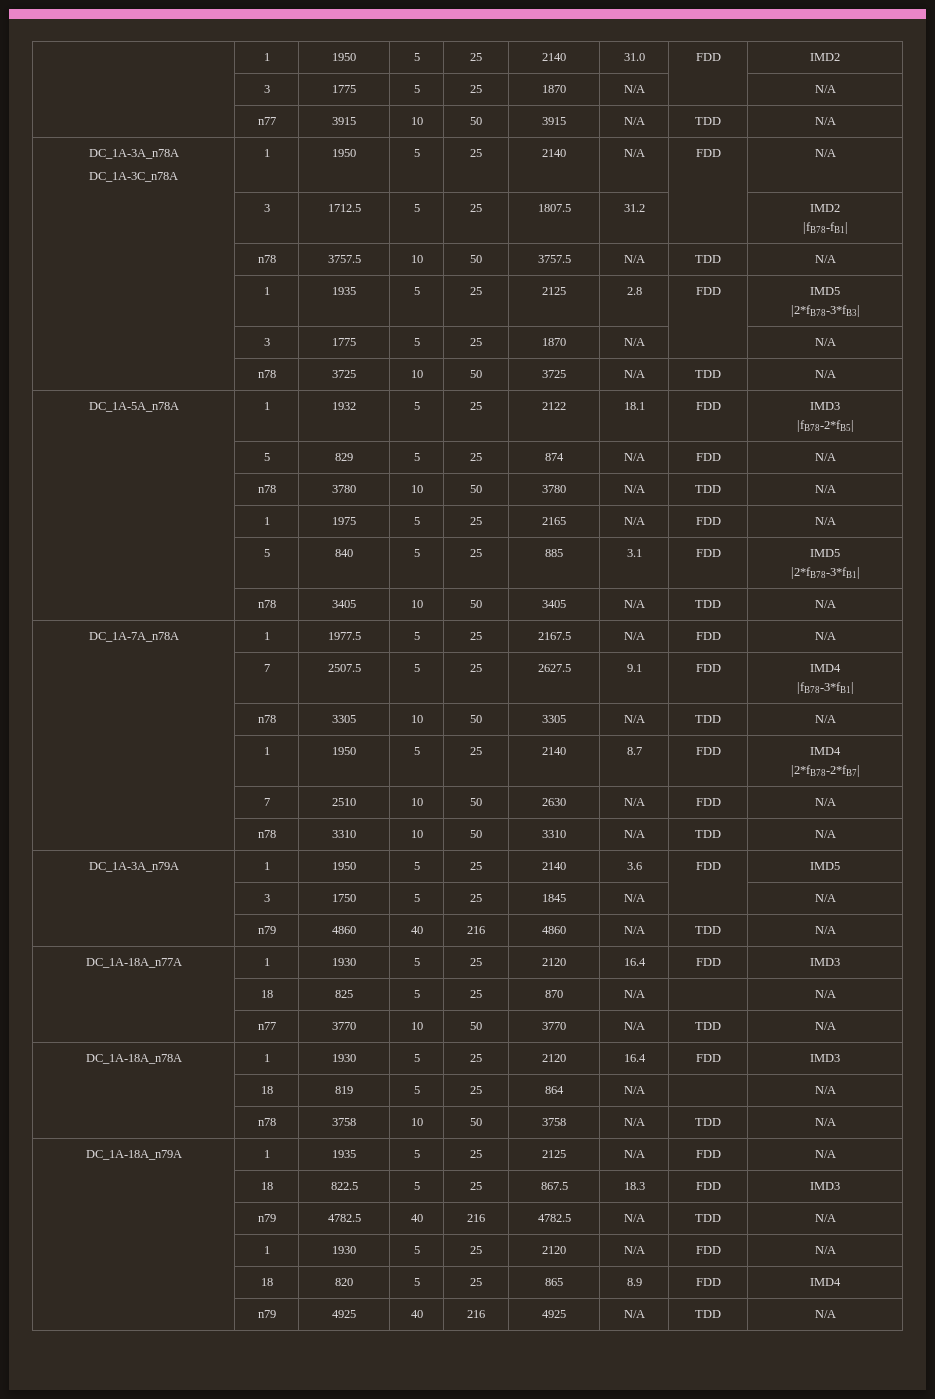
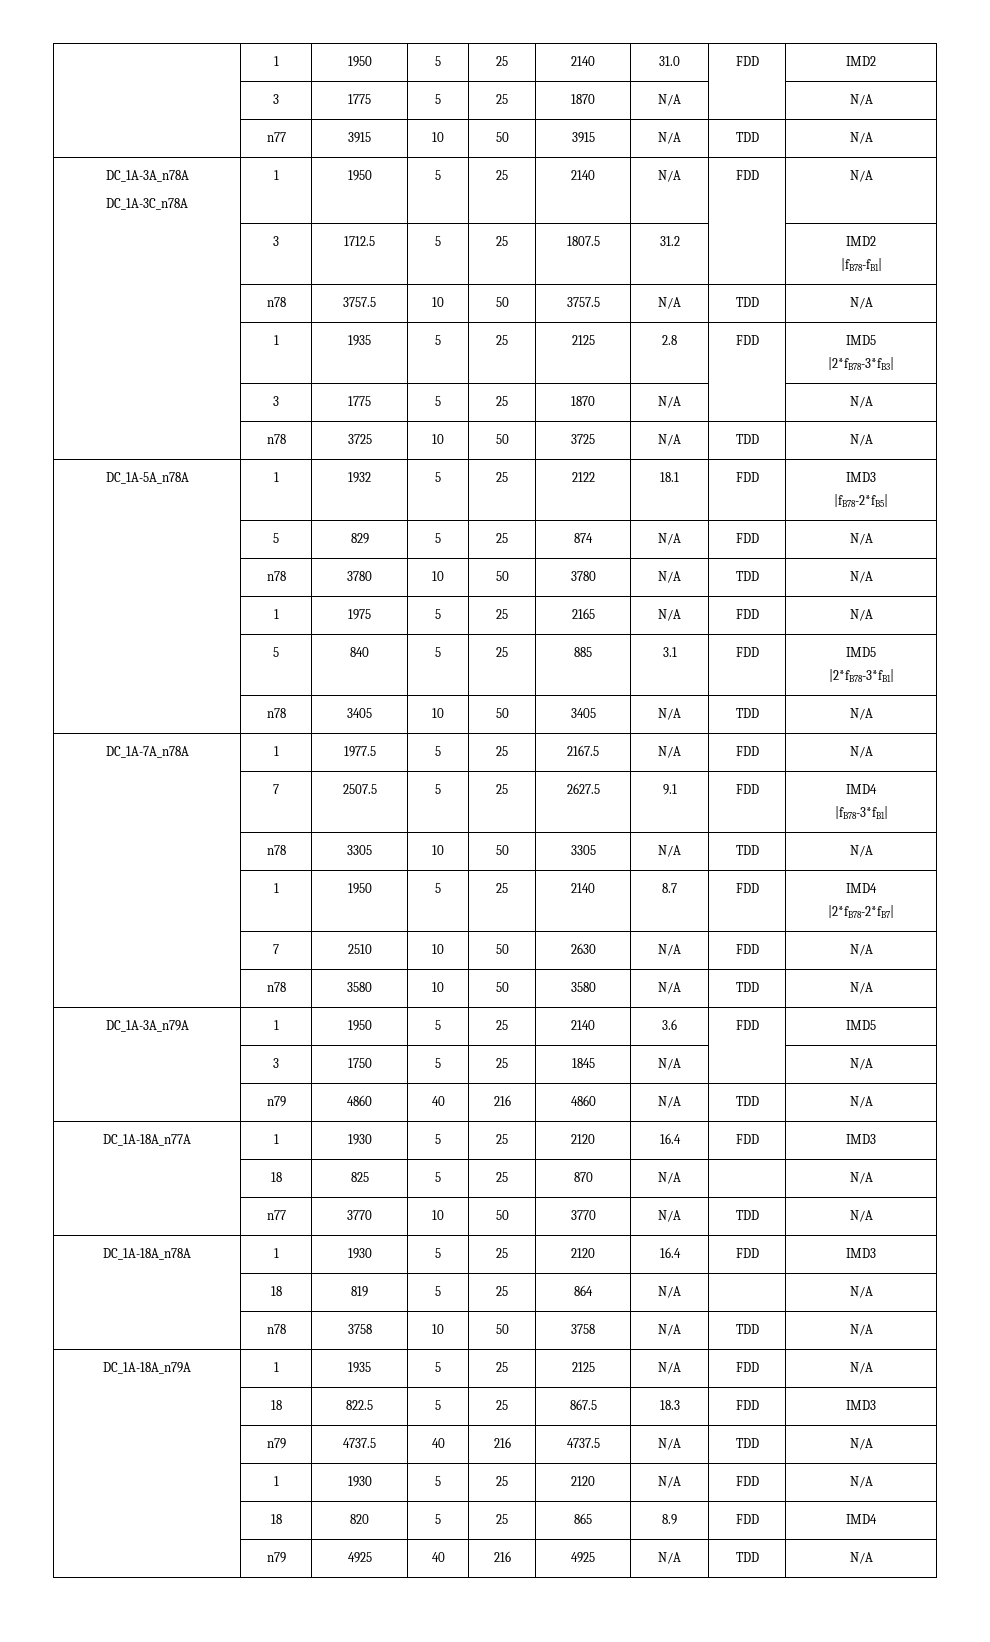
- | n78 | 3310 | 10 | 50 | 3310 | N/A | TDD | N/A
+ | n78 | 3580 | 10 | 50 | 3580 | N/A | TDD | N/A
- | n79 | 4782.5 | 40 | 216 | 4782.5 | N/A | TDD | N/A
+ | n79 | 4737.5 | 40 | 216 | 4737.5 | N/A | TDD | N/A

